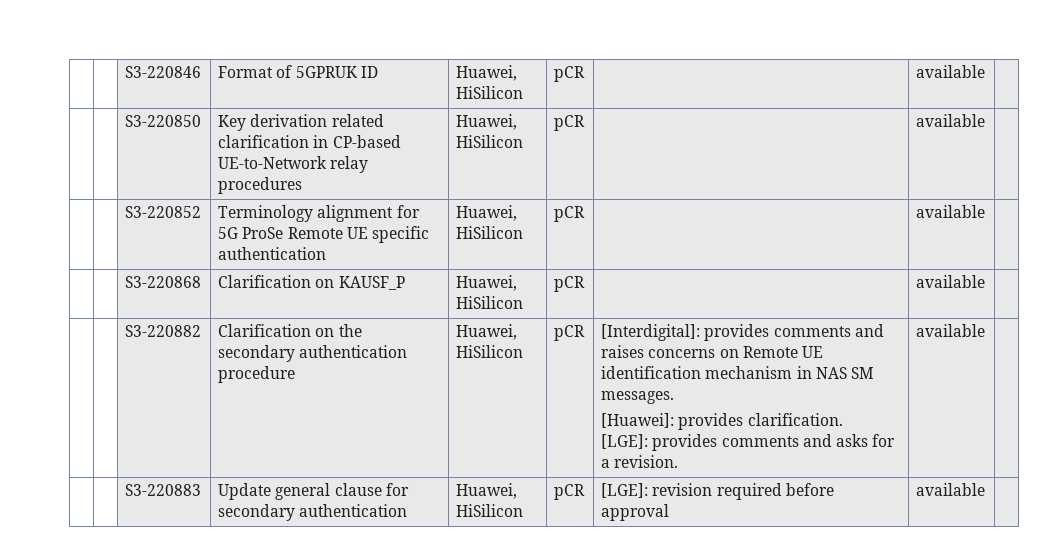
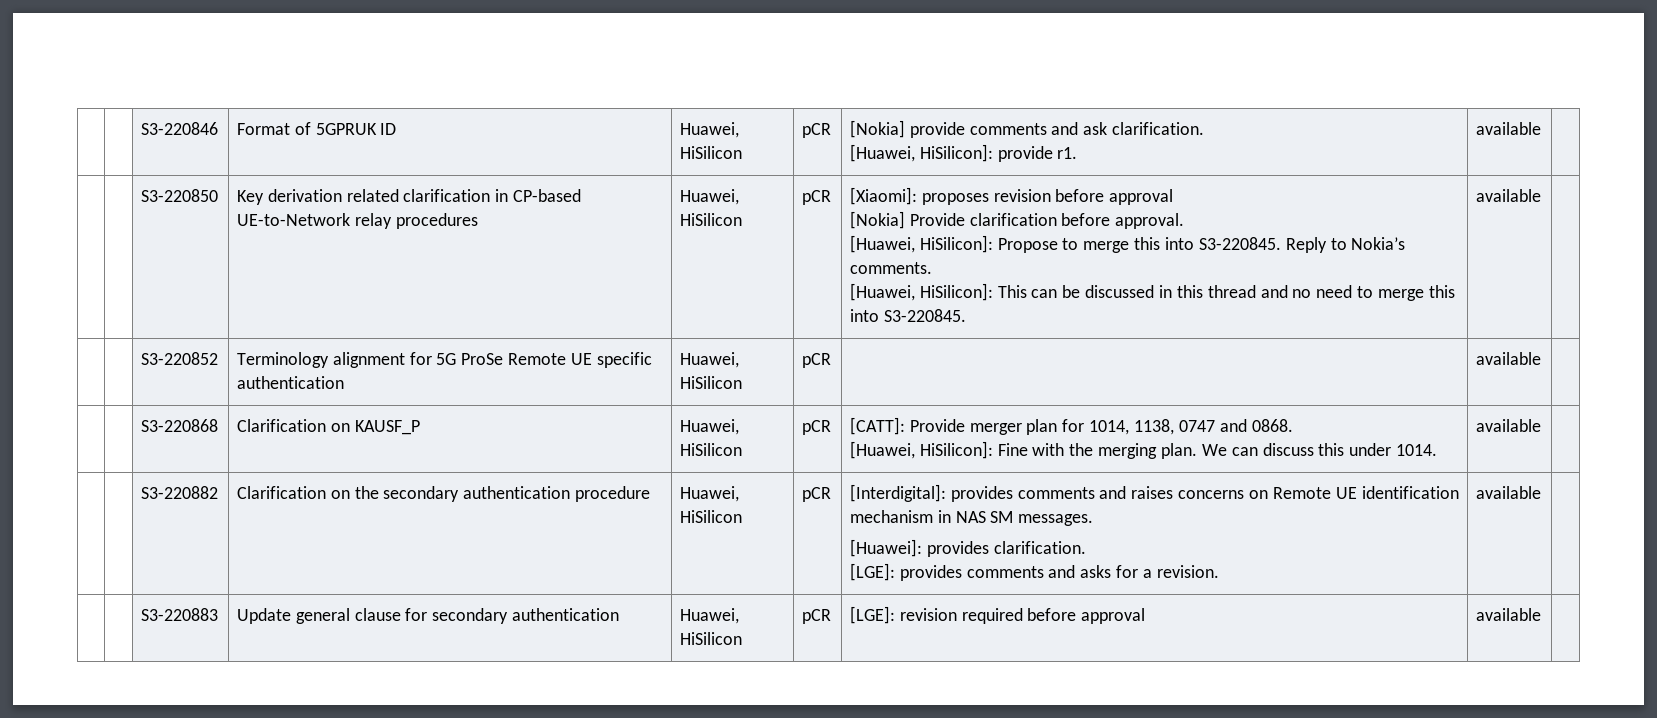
- | | S3-220846 | Format of 5GPRUK ID | Huawei, HiSilicon | pCR | | available |
+ | | S3-220846 | Format of 5GPRUK ID | Huawei, HiSilicon | pCR | [Nokia] provide comments and ask clarification.
+ [Huawei, HiSilicon]: provide r1. | available |
+ [Xiaomi]: proposes revision before approval
+ [Nokia] Provide clarification before approval.
+ [Huawei, HiSilicon]: Propose to merge this into S3-220845. Reply to Nokia’s comments.
+ [Huawei, HiSilicon]: This can be discussed in this thread and no need to merge this into S3-220845.
- | | S3-220868 | Clarification on KAUSF_P | Huawei, HiSilicon | pCR | | available |
+ | | S3-220868 | Clarification on KAUSF_P | Huawei, HiSilicon | pCR | [CATT]: Provide merger plan for 1014, 1138, 0747 and 0868.
+ [Huawei, HiSilicon]: Fine with the merging plan. We can discuss this under 1014. | available |

